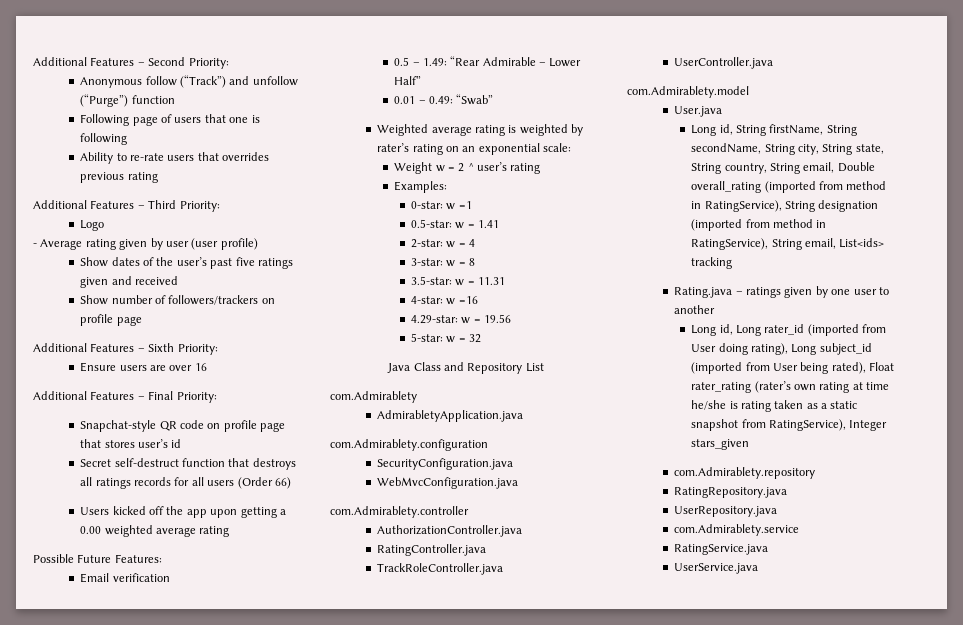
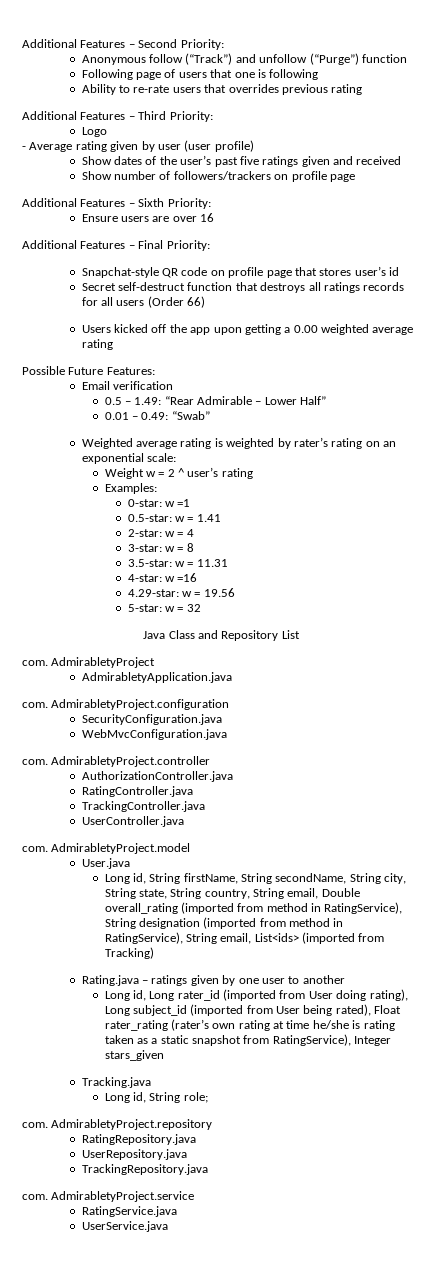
- com.Admirablety
+ com. AdmirabletyProject
- com.Admirablety.configuration
+ com. AdmirabletyProject.configuration
- com.Admirablety.controller
+ com. AdmirabletyProject.controller
- TrackRoleController.java
+ TrackingController.java
- com.Admirablety.model
+ com. AdmirabletyProject.model
- Long id, String firstName, String secondName, String city, String state, String country, String email, Double overall_rating (imported from method in RatingService), String designation (imported from method in RatingService), String email, List<ids> tracking
+ Long id, String firstName, String secondName, String city, String state, String country, String email, Double overall_rating (imported from method in RatingService), String designation (imported from method in RatingService), String email, List<ids> (imported from Tracking)
- com.Admirablety.repository
+ Tracking.java
+ Long id, String role;
+ com. AdmirabletyProject.repository
- com.Admirablety.service
+ TrackingRepository.java
+ com. AdmirabletyProject.service

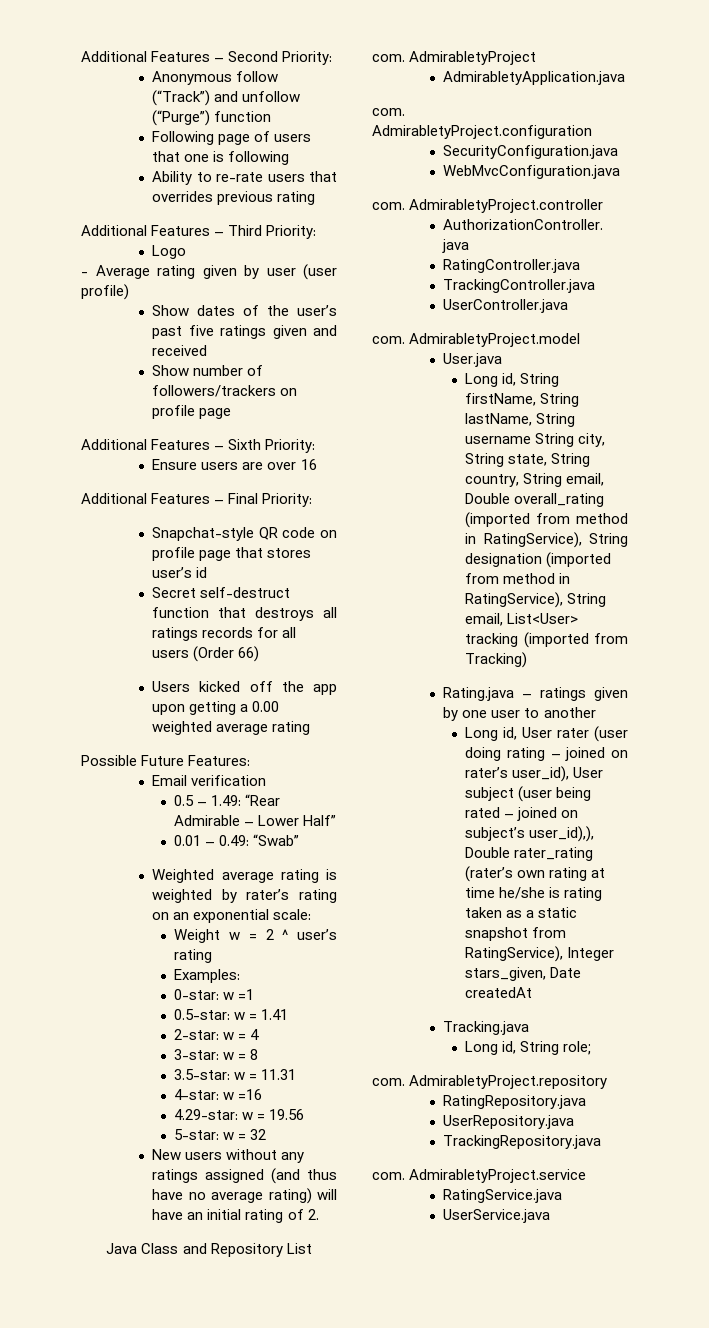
+ New users without any ratings assigned (and thus have no average rating) will have an initial rating of 2.
- Long id, String firstName, String secondName, String city, String state, String country, String email, Double overall_rating (imported from method in RatingService), String designation (imported from method in RatingService), String email, List<ids> (imported from Tracking)
+ Long id, String firstName, String lastName, String username String city, String state, String country, String email, Double overall_rating (imported from method in RatingService), String designation (imported from method in RatingService), String email, List<User> tracking (imported from Tracking)
- Long id, Long rater_id (imported from User doing rating), Long subject_id (imported from User being rated), Float rater_rating (rater’s own rating at time he/she is rating taken as a static snapshot from RatingService), Integer stars_given
+ Long id, User rater (user doing rating – joined on rater’s user_id), User subject (user being rated – joined on subject’s user_id),), Double rater_rating (rater’s own rating at time he/she is rating taken as a static snapshot from RatingService), Integer stars_given, Date createdAt

